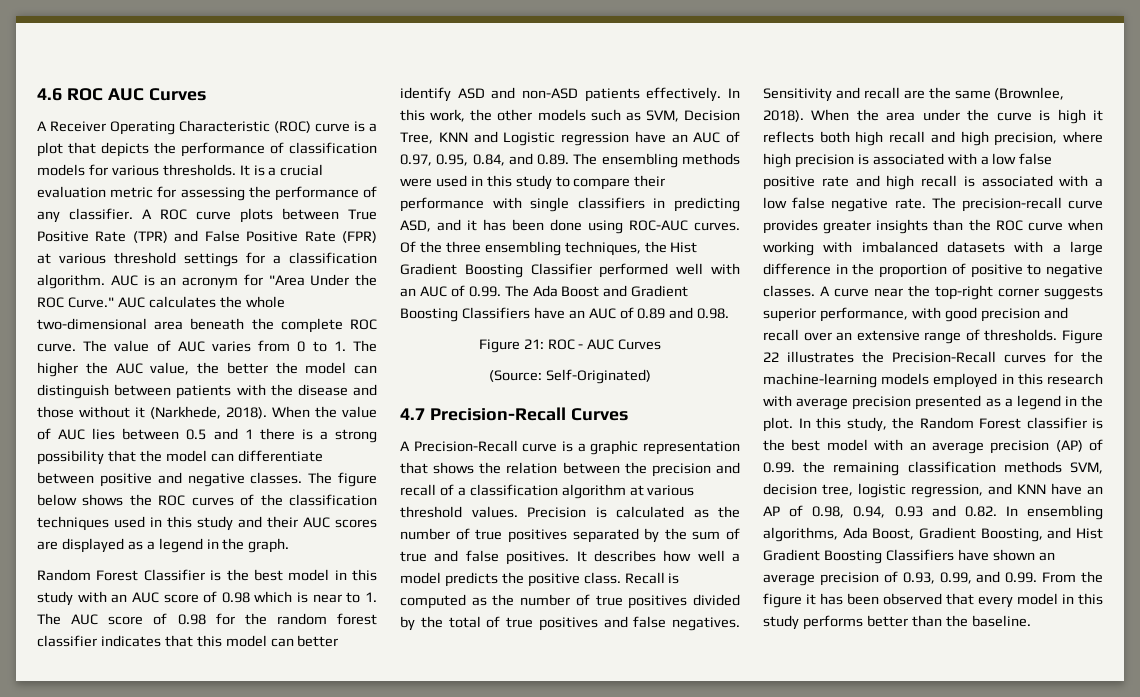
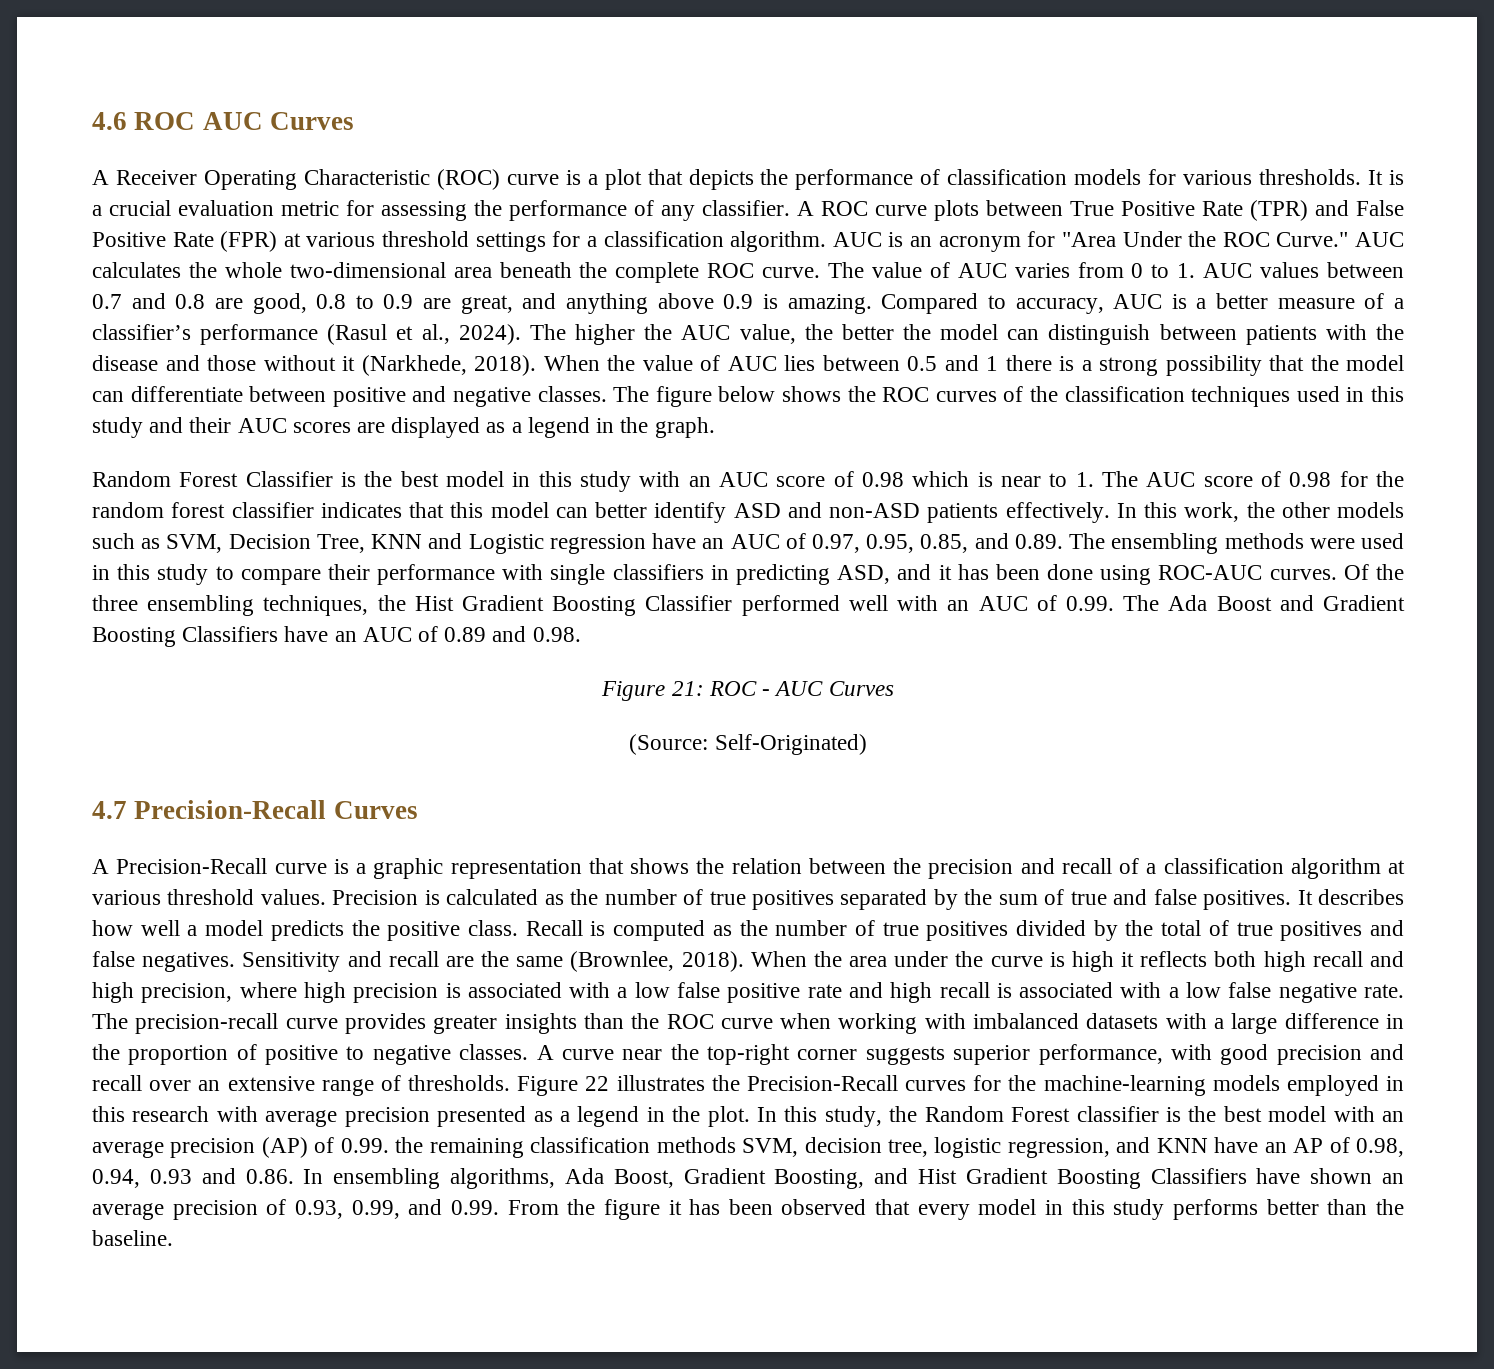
- The value of AUC varies from 0 to 1. The higher the AUC value, the better the model can distinguish between patients with the disease and those without it (Narkhede, 2018).
+ The value of AUC varies from 0 to 1. AUC values between 0.7 and 0.8 are good, 0.8 to 0.9 are great, and anything above 0.9 is amazing. Compared to accuracy, AUC is a better measure of a classifier’s performance (Rasul et al., 2024). The higher the AUC value, the better the model can distinguish between patients with the disease and those without it (Narkhede, 2018).
- In this work, the other models such as SVM, Decision Tree, KNN and Logistic regression have an AUC of 0.97, 0.95, 0.84, and 0.89. The ensembling methods were used in this study to compare their performance with single classifiers in predicting ASD, and it has been done using ROC-AUC curves.
+ In this work, the other models such as SVM, Decision Tree, KNN and Logistic regression have an AUC of 0.97, 0.95, 0.85, and 0.89. The ensembling methods were used in this study to compare their performance with single classifiers in predicting ASD, and it has been done using ROC-AUC curves.
- In this study, the Random Forest classifier is the best model with an average precision (AP) of 0.99. the remaining classification methods SVM, decision tree, logistic regression, and KNN have an AP of 0.98, 0.94, 0.93 and 0.82. In ensembling algorithms, Ada Boost, Gradient Boosting, and Hist Gradient Boosting Classifiers have shown an average precision of 0.93, 0.99, and 0.99. From the figure it has been observed that every model in this study performs better than the baseline.
+ In this study, the Random Forest classifier is the best model with an average precision (AP) of 0.99. the remaining classification methods SVM, decision tree, logistic regression, and KNN have an AP of 0.98, 0.94, 0.93 and 0.86. In ensembling algorithms, Ada Boost, Gradient Boosting, and Hist Gradient Boosting Classifiers have shown an average precision of 0.93, 0.99, and 0.99. From the figure it has been observed that every model in this study performs better than the baseline.

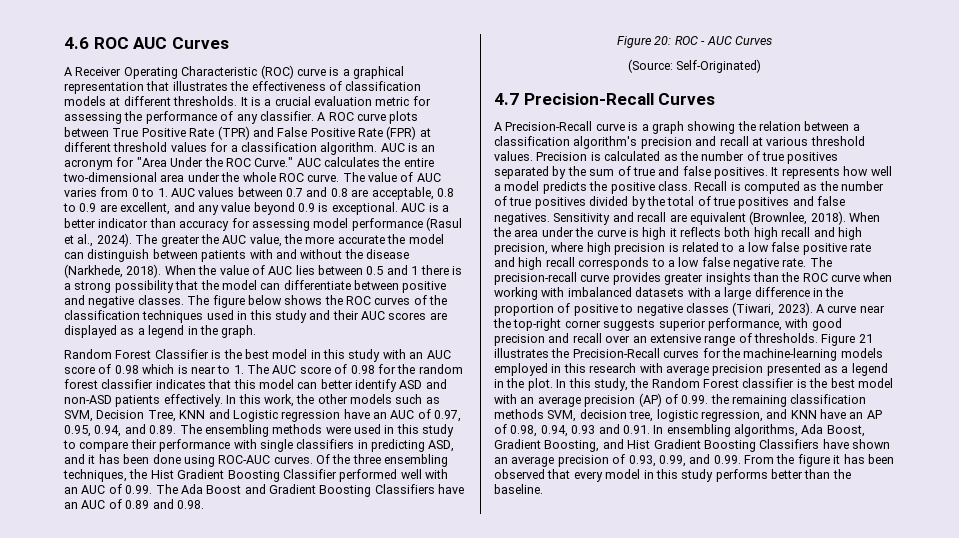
- A Receiver Operating Characteristic (ROC) curve is a plot that depicts the performance of classification models for various thresholds.
+ A Receiver Operating Characteristic (ROC) curve is a graphical representation that illustrates the effectiveness of classification models at different thresholds.
- A ROC curve plots between True Positive Rate (TPR) and False Positive Rate (FPR) at various threshold settings for a classification algorithm.
+ A ROC curve plots between True Positive Rate (TPR) and False Positive Rate (FPR) at different threshold values for a classification algorithm.
- AUC calculates the whole two-dimensional area beneath the complete ROC curve.
+ AUC calculates the entire two-dimensional area under the whole ROC curve.
- The value of AUC varies from 0 to 1. AUC values between 0.7 and 0.8 are good, 0.8 to 0.9 are great, and anything above 0.9 is amazing. Compared to accuracy, AUC is a better measure of a classifier’s performance (Rasul et al., 2024).
+ The value of AUC varies from 0 to 1. AUC values between 0.7 and 0.8 are acceptable, 0.8 to 0.9 are excellent, and any value beyond 0.9 is exceptional. AUC is a better indicator than accuracy for assessing model performance (Rasul et al., 2024).
- The higher the AUC value, the better the model can distinguish between patients with the disease and those without it (Narkhede, 2018).
+ The greater the AUC value, the more accurate the model can distinguish between patients with and without the disease (Narkhede, 2018).
- In this work, the other models such as SVM, Decision Tree, KNN and Logistic regression have an AUC of 0.97, 0.95, 0.85, and 0.89. The ensembling methods were used in this study to compare their performance with single classifiers in predicting ASD, and it has been done using ROC-AUC curves.
+ In this work, the other models such as SVM, Decision Tree, KNN and Logistic regression have an AUC of 0.97, 0.95, 0.94, and 0.89. The ensembling methods were used in this study to compare their performance with single classifiers in predicting ASD, and it has been done using ROC-AUC curves.
- Figure 21: ROC - AUC Curves
+ Figure 20: ROC - AUC Curves
- A Precision-Recall curve is a graphic representation that shows the relation between the precision and recall of a classification algorithm at various threshold values.
+ A Precision-Recall curve is a graph showing the relation between a classification algorithm's precision and recall at various threshold values.
- It describes how well a model predicts the positive class.
+ It represents how well a model predicts the positive class.
- Sensitivity and recall are the same (Brownlee, 2018).
+ Sensitivity and recall are equivalent (Brownlee, 2018).
- When the area under the curve is high it reflects both high recall and high precision, where high precision is associated with a low false positive rate and high recall is associated with a low false negative rate.
+ When the area under the curve is high it reflects both high recall and high precision, where high precision is related to a low false positive rate and high recall corresponds to a low false negative rate.
- The precision-recall curve provides greater insights than the ROC curve when working with imbalanced datasets with a large difference in the proportion of positive to negative classes.
+ The precision-recall curve provides greater insights than the ROC curve when working with imbalanced datasets with a large difference in the proportion of positive to negative classes (Tiwari, 2023).
- Figure 22 illustrates the Precision-Recall curves for the machine-learning models employed in this research with average precision presented as a legend in the plot.
+ Figure 21 illustrates the Precision-Recall curves for the machine-learning models employed in this research with average precision presented as a legend in the plot.
- In this study, the Random Forest classifier is the best model with an average precision (AP) of 0.99. the remaining classification methods SVM, decision tree, logistic regression, and KNN have an AP of 0.98, 0.94, 0.93 and 0.86. In ensembling algorithms, Ada Boost, Gradient Boosting, and Hist Gradient Boosting Classifiers have shown an average precision of 0.93, 0.99, and 0.99. From the figure it has been observed that every model in this study performs better than the baseline.
+ In this study, the Random Forest classifier is the best model with an average precision (AP) of 0.99. the remaining classification methods SVM, decision tree, logistic regression, and KNN have an AP of 0.98, 0.94, 0.93 and 0.91. In ensembling algorithms, Ada Boost, Gradient Boosting, and Hist Gradient Boosting Classifiers have shown an average precision of 0.93, 0.99, and 0.99. From the figure it has been observed that every model in this study performs better than the baseline.

